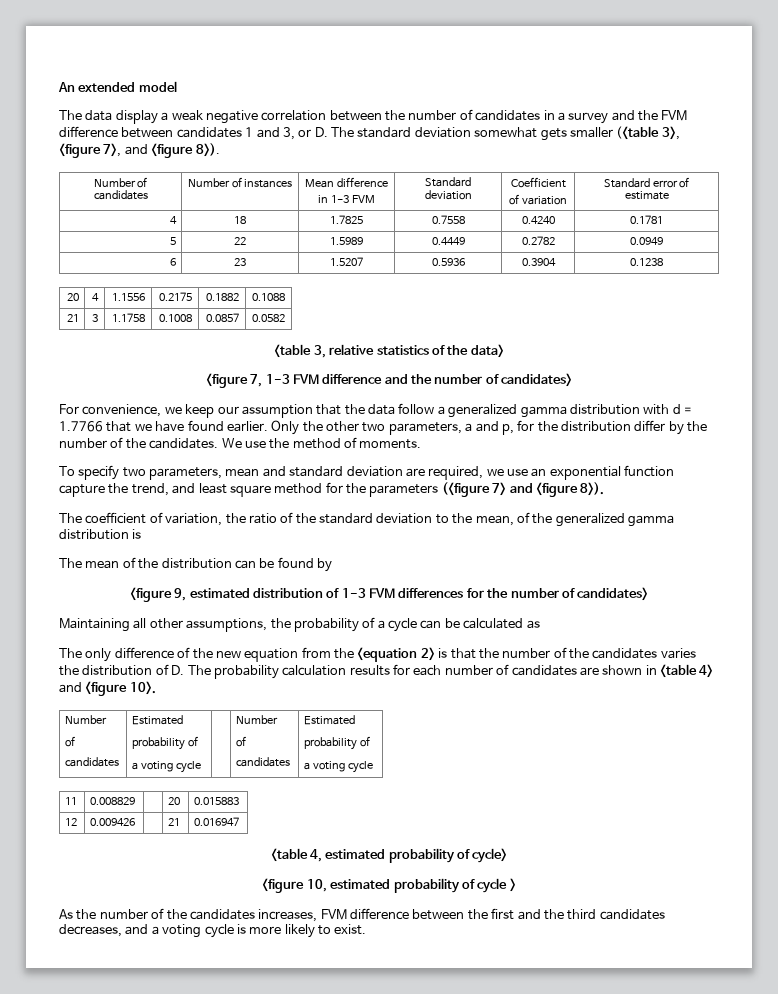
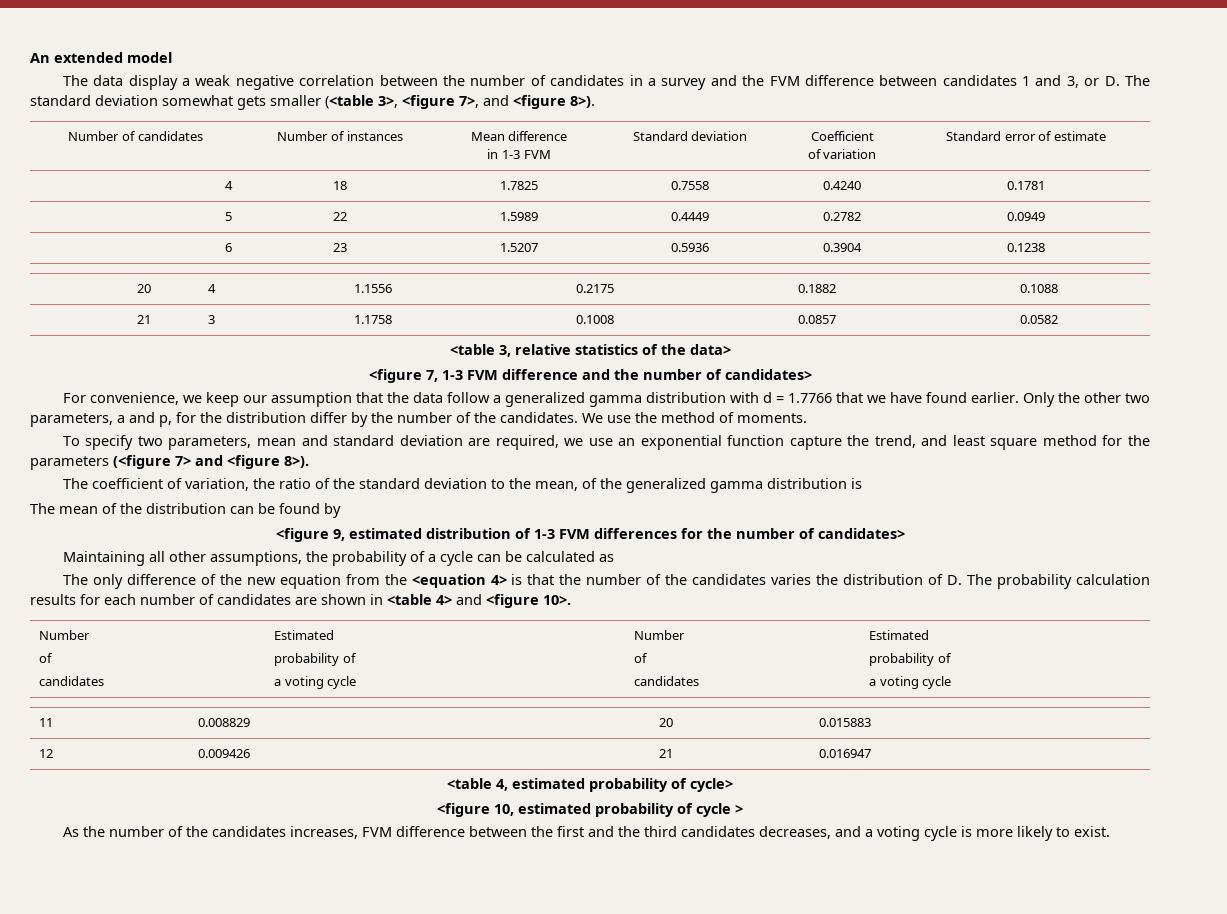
- The only difference of the new equation from the <equation 2> is that the number of the candidates varies the distribution of D. The probability calculation results for each number of candidates are shown in <table 4> and <figure 10>.
+ The only difference of the new equation from the <equation 4> is that the number of the candidates varies the distribution of D. The probability calculation results for each number of candidates are shown in <table 4> and <figure 10>.

